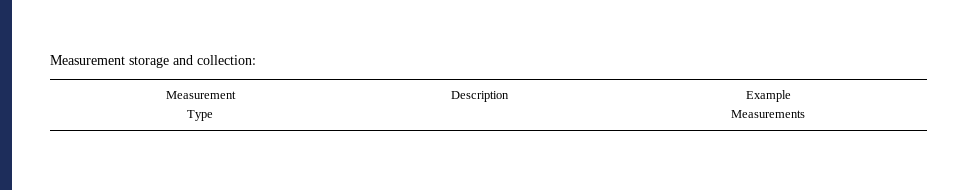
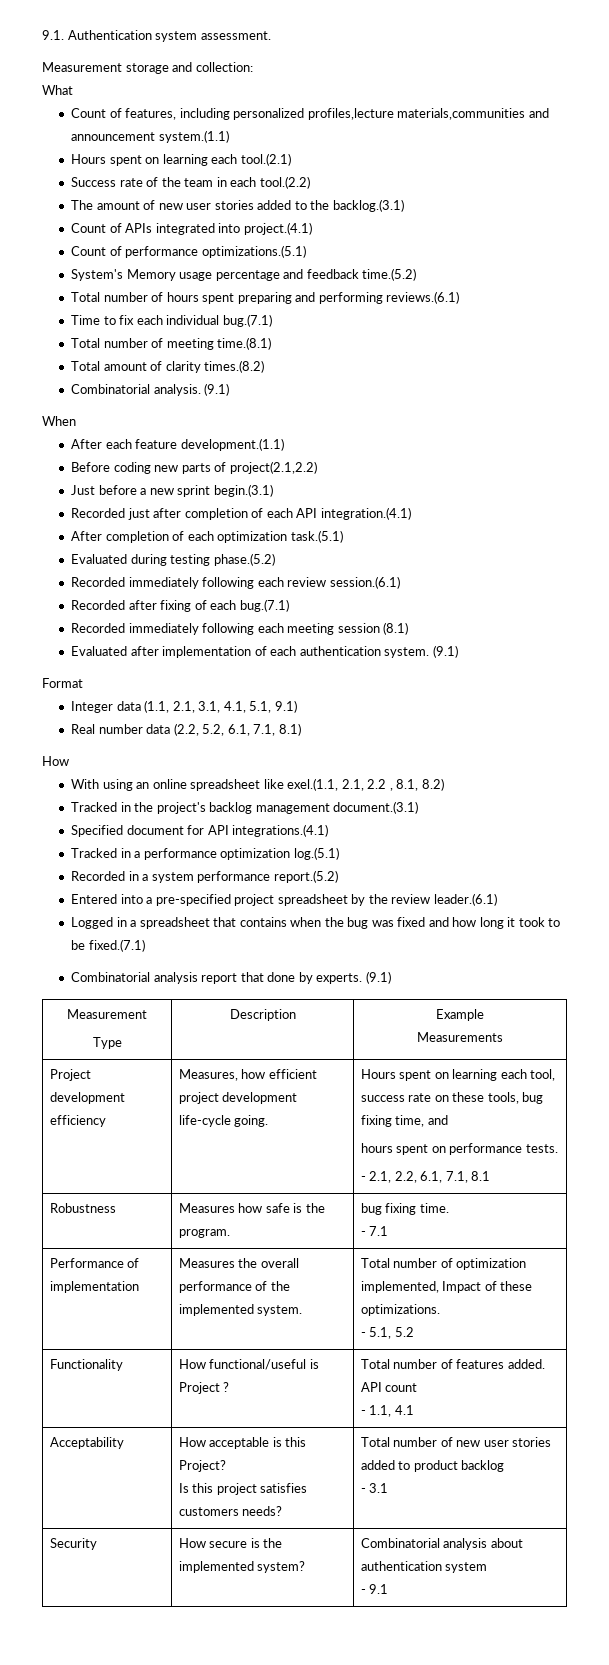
+ 9.1. Authentication system assessment.
+ What
+ Count of features, including personalized profiles,lecture materials,communities and announcement system.(1.1)
+ Hours spent on learning each tool.(2.1)
+ Success rate of the team in each tool.(2.2)
+ The amount of new user stories added to the backlog.(3.1)
+ Count of APIs integrated into project.(4.1)
+ Count of performance optimizations.(5.1)
+ System's Memory usage percentage and feedback time.(5.2)
+ Total number of hours spent preparing and performing reviews.(6.1)
+ Time to fix each individual bug.(7.1)
+ Total number of meeting time.(8.1)
+ Total amount of clarity times.(8.2)
+ Combinatorial analysis. (9.1)
+ When
+ After each feature development.(1.1)
+ Before coding new parts of project(2.1,2.2)
+ Just before a new sprint begin.(3.1)
+ Recorded just after completion of each API integration.(4.1)
+ After completion of each optimization task.(5.1)
+ Evaluated during testing phase.(5.2)
+ Recorded immediately following each review session.(6.1)
+ Recorded after fixing of each bug.(7.1)
+ Recorded immediately following each meeting session (8.1)
+ Evaluated after implementation of each authentication system. (9.1)
+ Format
+ Integer data (1.1, 2.1, 3.1, 4.1, 5.1, 9.1)
+ Real number data (2.2, 5.2, 6.1, 7.1, 8.1)
+ How
+ With using an online spreadsheet like exel.(1.1, 2.1, 2.2 , 8.1, 8.2)
+ Tracked in the project's backlog management document.(3.1)
+ Specified document for API integrations.(4.1)
+ Tracked in a performance optimization log.(5.1)
+ Recorded in a system performance report.(5.2)
+ Entered into a pre-specified project spreadsheet by the review leader.(6.1)
+ Logged in a spreadsheet that contains when the bug was fixed and how long it took to be fixed.(7.1)
+ Combinatorial analysis report that done by experts. (9.1)
+ Project development efficiency | Measures, how efficient project development life-cycle going. | Hours spent on learning each tool, success rate on these tools, bug fixing time, and
+ hours spent on performance tests.
+ - 2.1, 2.2, 6.1, 7.1, 8.1
+ Robustness | Measures how safe is the program. | bug fixing time.
+ - 7.1
+ Performance of implementation | Measures the overall performance of the implemented system. | Total number of optimization implemented, Impact of these optimizations.
+ - 5.1, 5.2
+ Functionality | How functional/useful is Project ? | Total number of features added. API count
+ - 1.1, 4.1
+ Acceptability | How acceptable is this Project?
+ Is this project satisfies customers needs? | Total number of new user stories added to product backlog
+ - 3.1
+ Security | How secure is the implemented system? | Combinatorial analysis about authentication system
+ - 9.1

